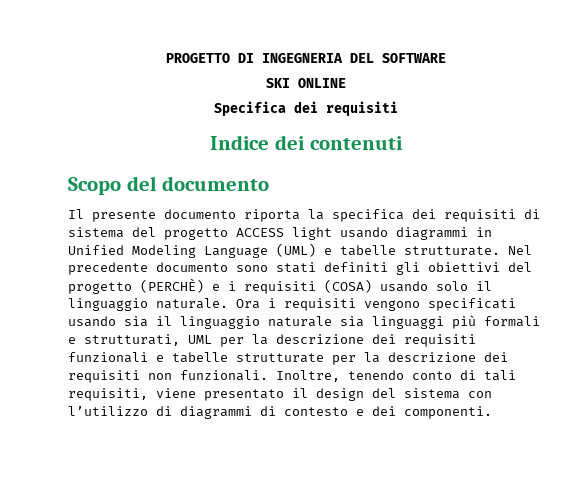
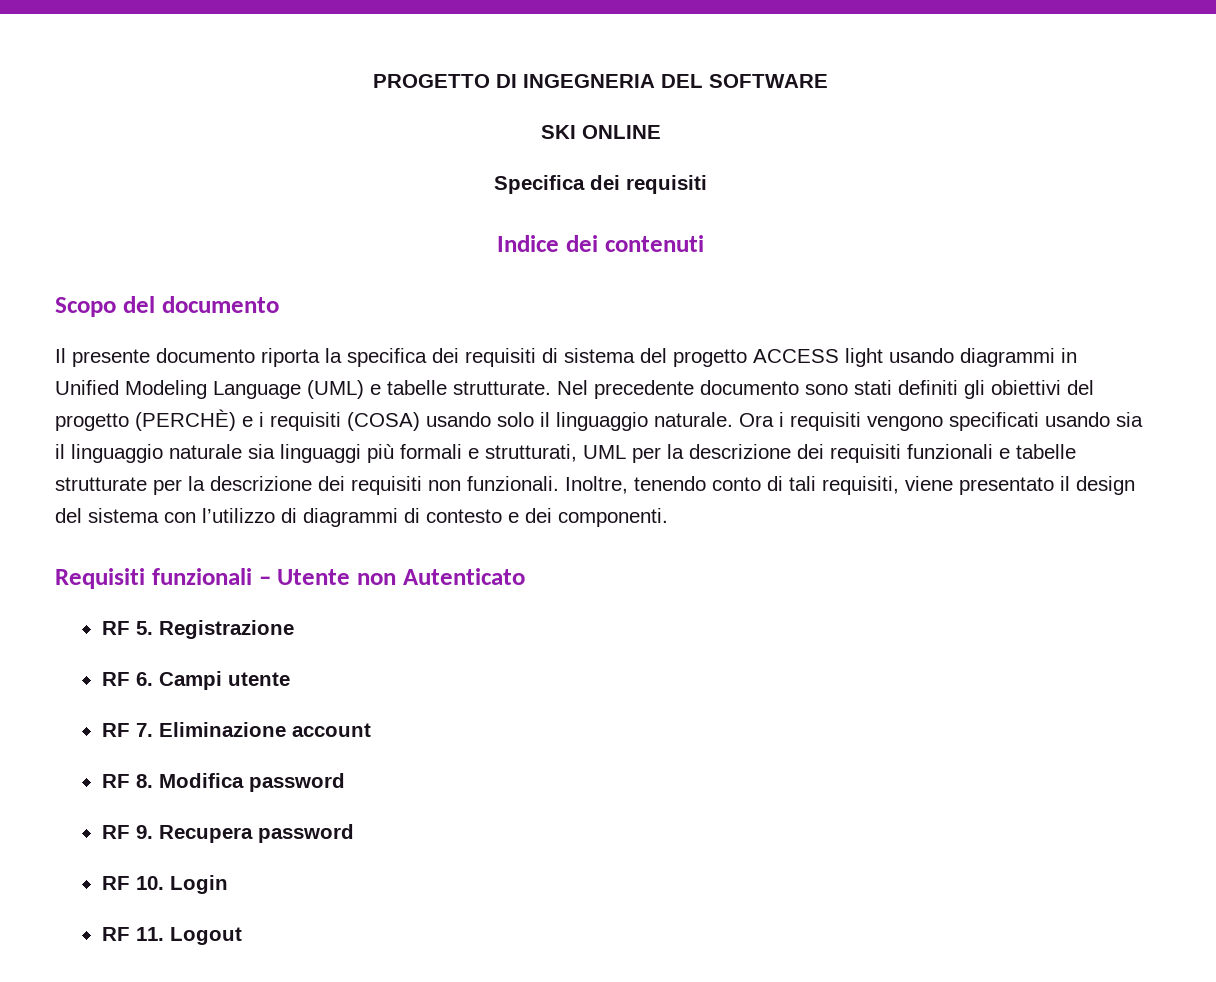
+ Requisiti funzionali – Utente non Autenticato
+ RF 5. Registrazione
+ RF 6. Campi utente
+ RF 7. Eliminazione account
+ RF 8. Modifica password
+ RF 9. Recupera password
+ RF 10. Login
+ RF 11. Logout

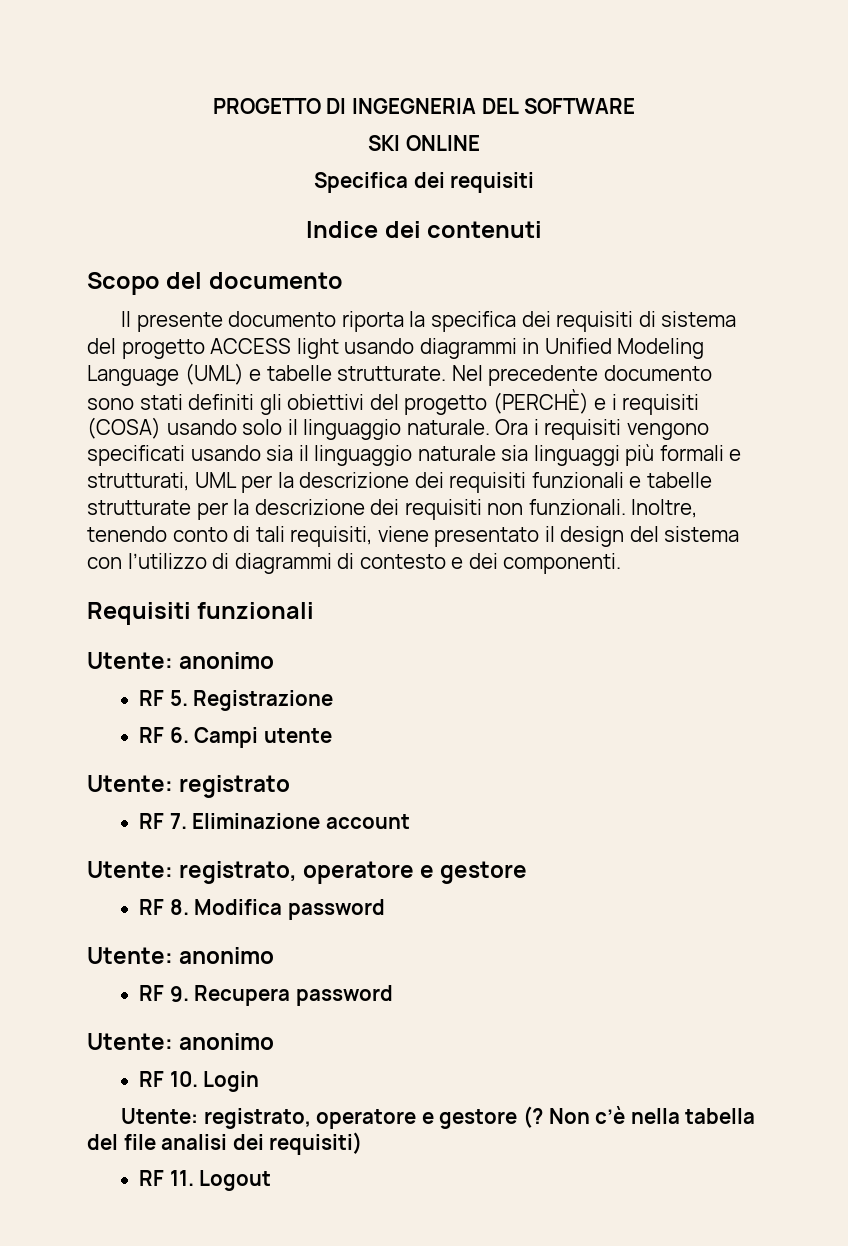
- Requisiti funzionali – Utente non Autenticato
+ Requisiti funzionali
+ Utente: anonimo
+ Utente: registrato
  RF 7. Eliminazione account
+ Utente: registrato, operatore e gestore
  RF 8. Modifica password
+ Utente: anonimo
  RF 9. Recupera password
+ Utente: anonimo
+ Utente: registrato, operatore e gestore (? Non c’è nella tabella del file analisi dei requisiti)

